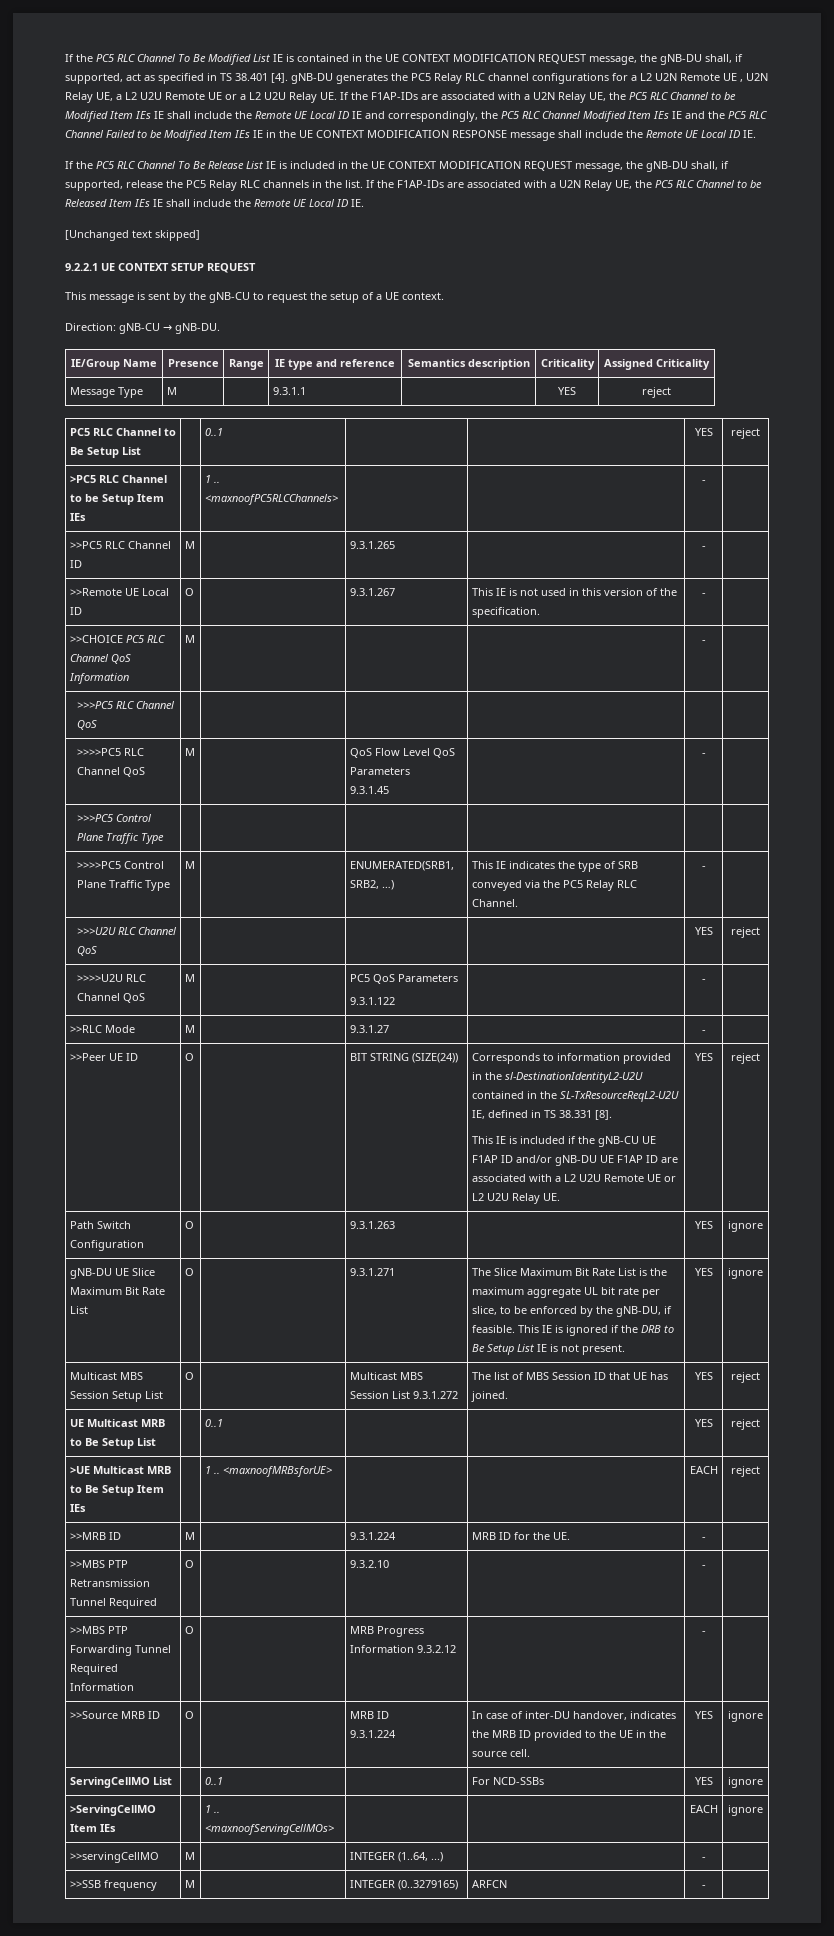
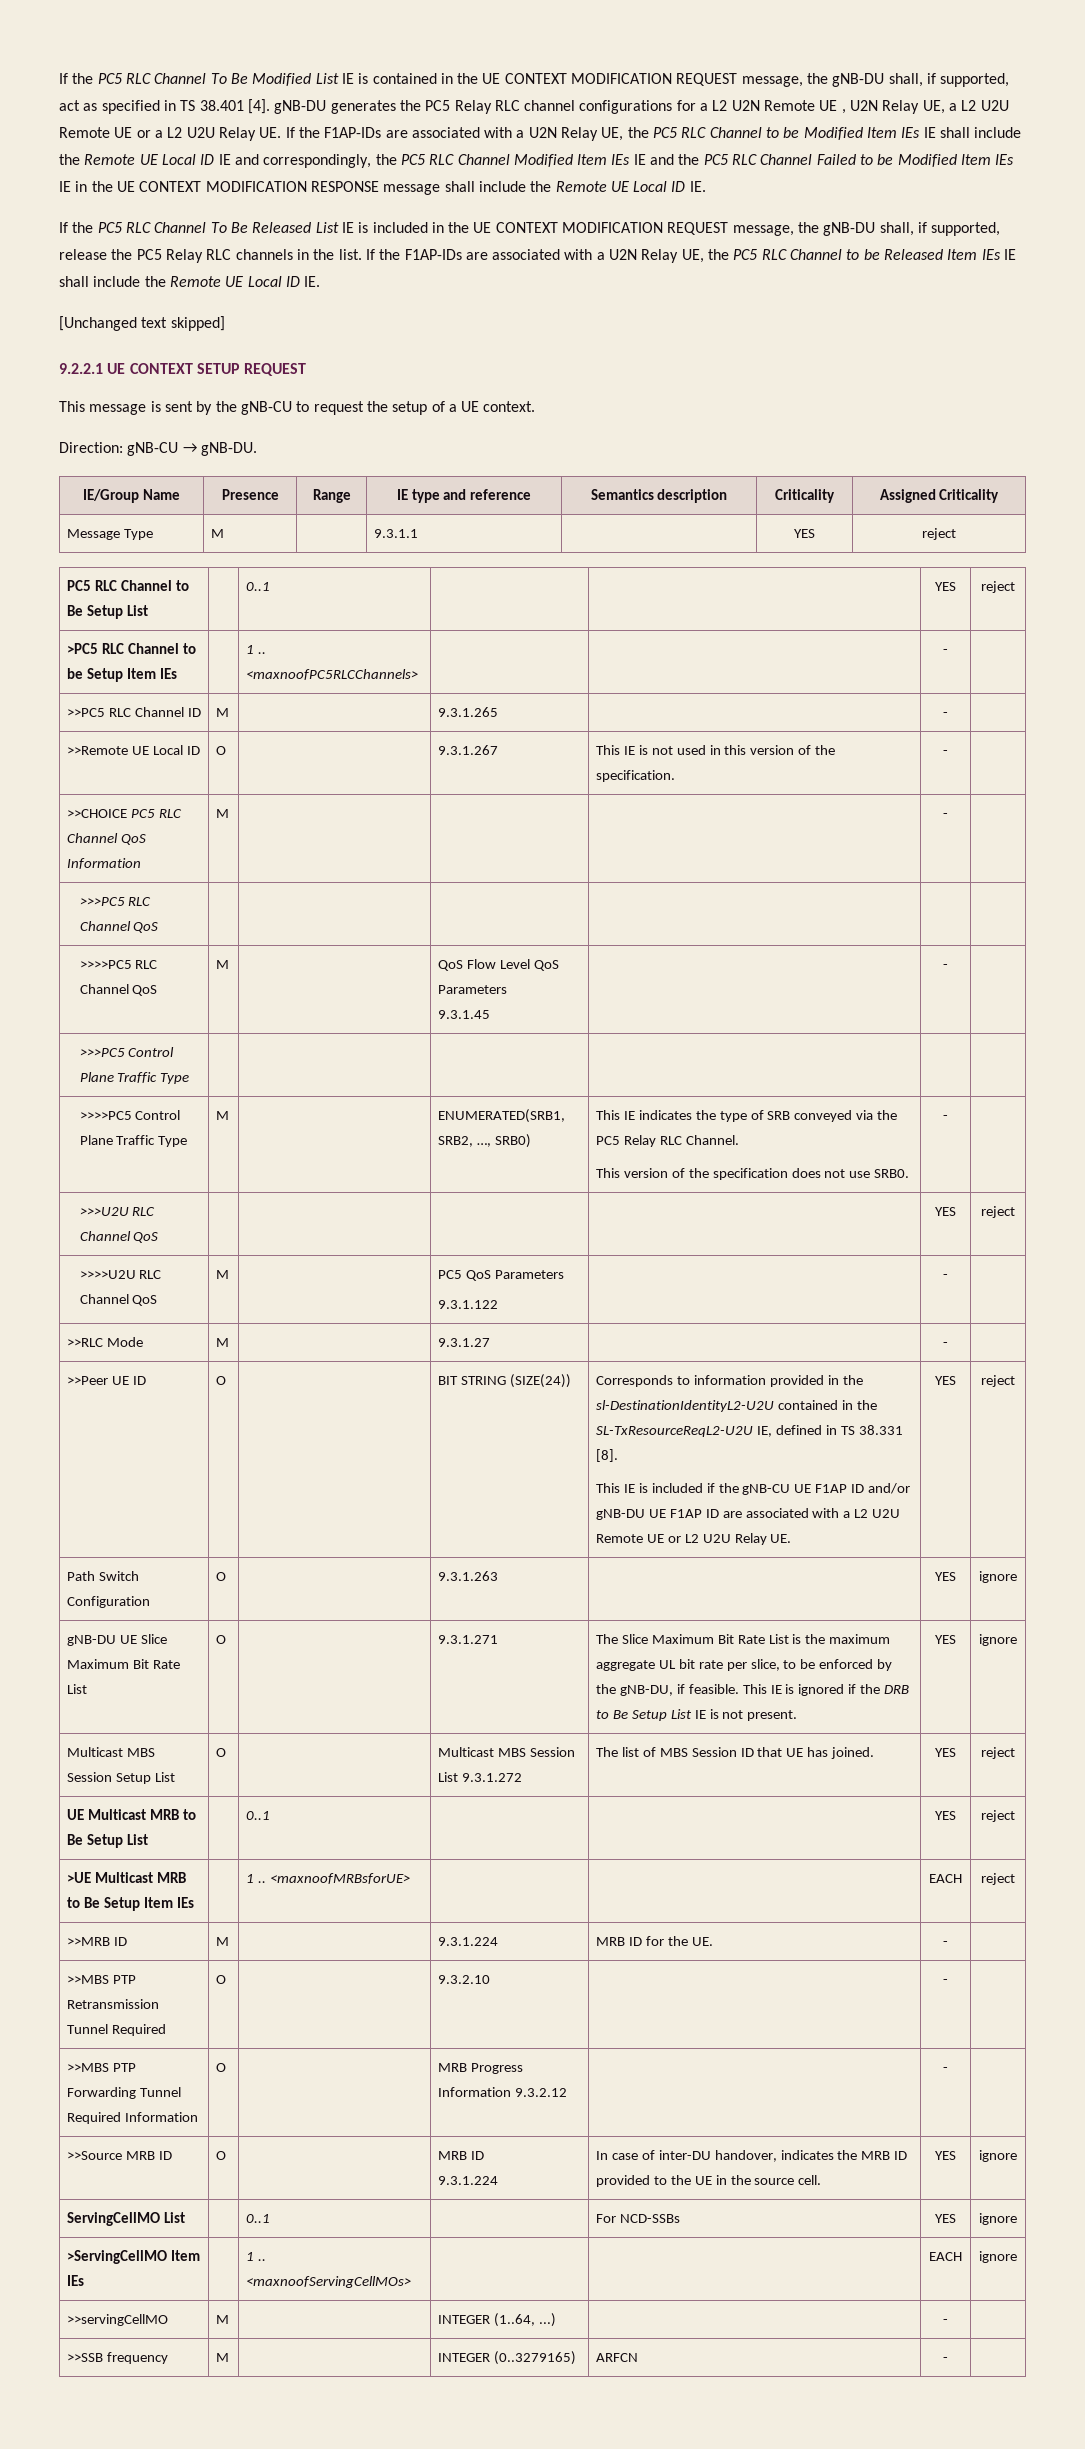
- If the PC5 RLC Channel To Be Release List IE is included in the UE CONTEXT MODIFICATION REQUEST message, the gNB-DU shall, if supported, release the PC5 Relay RLC channels in the list.
+ If the PC5 RLC Channel To Be Released List IE is included in the UE CONTEXT MODIFICATION REQUEST message, the gNB-DU shall, if supported, release the PC5 Relay RLC channels in the list.
- >>>>PC5 Control Plane Traffic Type | M | | ENUMERATED(SRB1, SRB2, …) | This IE indicates the type of SRB conveyed via the PC5 Relay RLC Channel. | - |
+ >>>>PC5 Control Plane Traffic Type | M | | ENUMERATED(SRB1, SRB2, …, SRB0) | This IE indicates the type of SRB conveyed via the PC5 Relay RLC Channel.
+ This version of the specification does not use SRB0. | - |

